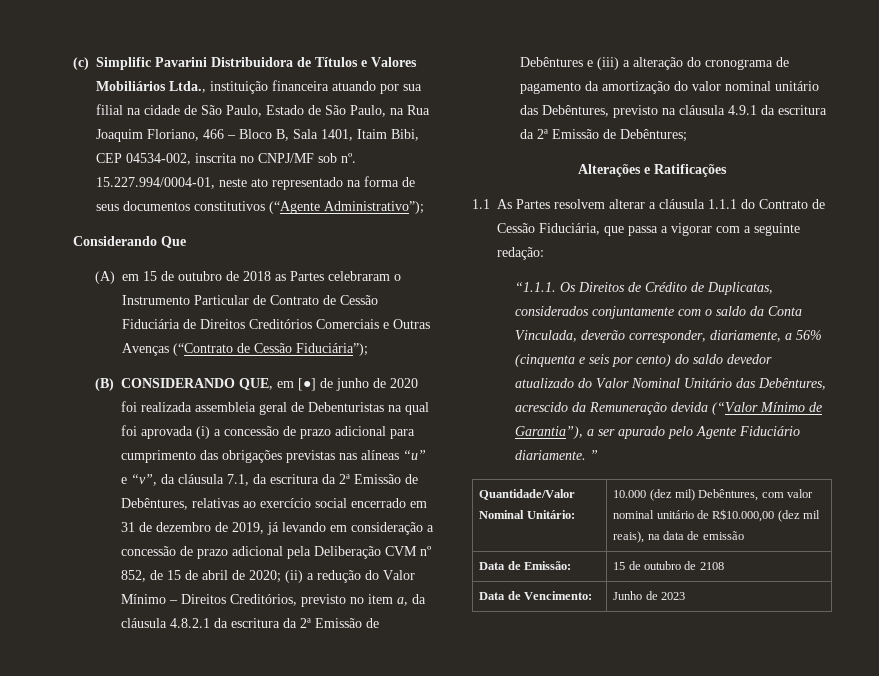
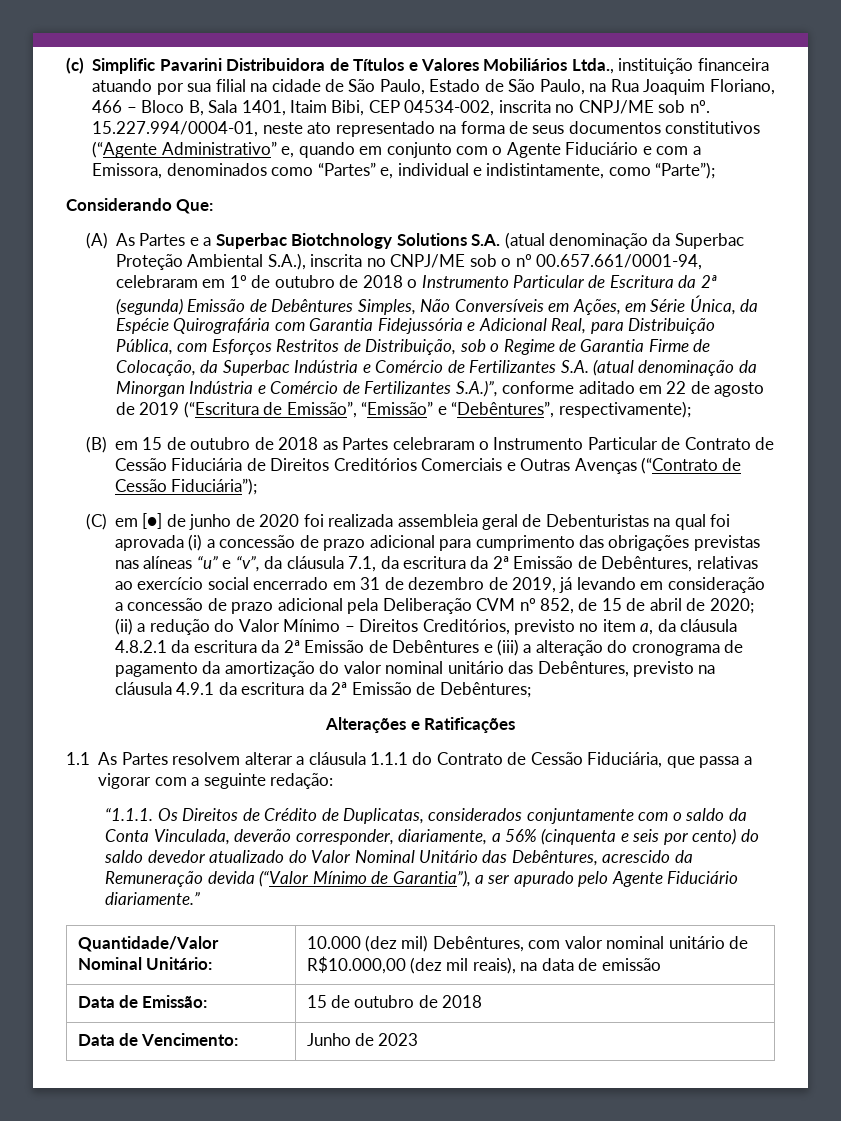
- (c) Simplific Pavarini Distribuidora de Títulos e Valores Mobiliários Ltda., instituição financeira atuando por sua filial na cidade de São Paulo, Estado de São Paulo, na Rua Joaquim Floriano, 466 – Bloco B, Sala 1401, Itaim Bibi, CEP 04534-002, inscrita no CNPJ/MF sob nº.
+ (c) Simplific Pavarini Distribuidora de Títulos e Valores Mobiliários Ltda., instituição financeira atuando por sua filial na cidade de São Paulo, Estado de São Paulo, na Rua Joaquim Floriano, 466 – Bloco B, Sala 1401, Itaim Bibi, CEP 04534-002, inscrita no CNPJ/ME sob nº.
- 15.227.994/0004-01, neste ato representado na forma de seus documentos constitutivos (“Agente Administrativo”);
- Considerando Que
- (A) em 15 de outubro de 2018 as Partes celebraram o Instrumento Particular de Contrato de Cessão Fiduciária de Direitos Creditórios Comerciais e Outras Avenças (“Contrato de Cessão Fiduciária”);
+ 15.227.994/0004-01, neste ato representado na forma de seus documentos constitutivos (“Agente Administrativo” e, quando em conjunto com o Agente Fiduciário e com a Emissora, denominados como “Partes” e, individual e indistintamente, como “Parte”);
+ Considerando Que:
+ (A) As Partes e a Superbac Biotchnology Solutions S.A. (atual denominação da Superbac Proteção Ambiental S.A.), inscrita no CNPJ/ME sob o nº 00.657.661/0001-94, celebraram em 1º de outubro de 2018 o Instrumento Particular de Escritura da 2ª (segunda) Emissão de Debêntures Simples, Não Conversíveis em Ações, em Série Única, da Espécie Quirografária com Garantia Fidejussória e Adicional Real, para Distribuição Pública, com Esforços Restritos de Distribuição, sob o Regime de Garantia Firme de Colocação, da Superbac Indústria e Comércio de Fertilizantes S.A. (atual denominação da Minorgan Indústria e Comércio de Fertilizantes S.A.)”, conforme aditado em 22 de agosto de 2019 (“Escritura de Emissão”, “Emissão” e “Debêntures”, respectivamente);
+ (B) em 15 de outubro de 2018 as Partes celebraram o Instrumento Particular de Contrato de Cessão Fiduciária de Direitos Creditórios Comerciais e Outras Avenças (“Contrato de Cessão Fiduciária”);
- (B) CONSIDERANDO QUE, em [●] de junho de 2020 foi realizada assembleia geral de Debenturistas na qual foi aprovada (i) a concessão de prazo adicional para cumprimento das obrigações previstas nas alíneas “u” e “v”, da cláusula 7.1, da escritura da 2ª Emissão de Debêntures, relativas ao exercício social encerrado em 31 de dezembro de 2019, já levando em consideração a concessão de prazo adicional pela Deliberação CVM nº 852, de 15 de abril de 2020;
+ (C) em [●] de junho de 2020 foi realizada assembleia geral de Debenturistas na qual foi aprovada (i) a concessão de prazo adicional para cumprimento das obrigações previstas nas alíneas “u” e “v”, da cláusula 7.1, da escritura da 2ª Emissão de Debêntures, relativas ao exercício social encerrado em 31 de dezembro de 2019, já levando em consideração a concessão de prazo adicional pela Deliberação CVM nº 852, de 15 de abril de 2020;
- “1.1.1. Os Direitos de Crédito de Duplicatas, considerados conjuntamente com o saldo da Conta Vinculada, deverão corresponder, diariamente, a 56% (cinquenta e seis por cento) do saldo devedor atualizado do Valor Nominal Unitário das Debêntures, acrescido da Remuneração devida (“Valor Mínimo de Garantia”), a ser apurado pelo Agente Fiduciário diariamente. ”
+ “1.1.1. Os Direitos de Crédito de Duplicatas, considerados conjuntamente com o saldo da Conta Vinculada, deverão corresponder, diariamente, a 56% (cinquenta e seis por cento) do saldo devedor atualizado do Valor Nominal Unitário das Debêntures, acrescido da Remuneração devida (“Valor Mínimo de Garantia”), a ser apurado pelo Agente Fiduciário diariamente.”
- Data de Emissão: | 15 de outubro de 2108
+ Data de Emissão: | 15 de outubro de 2018

